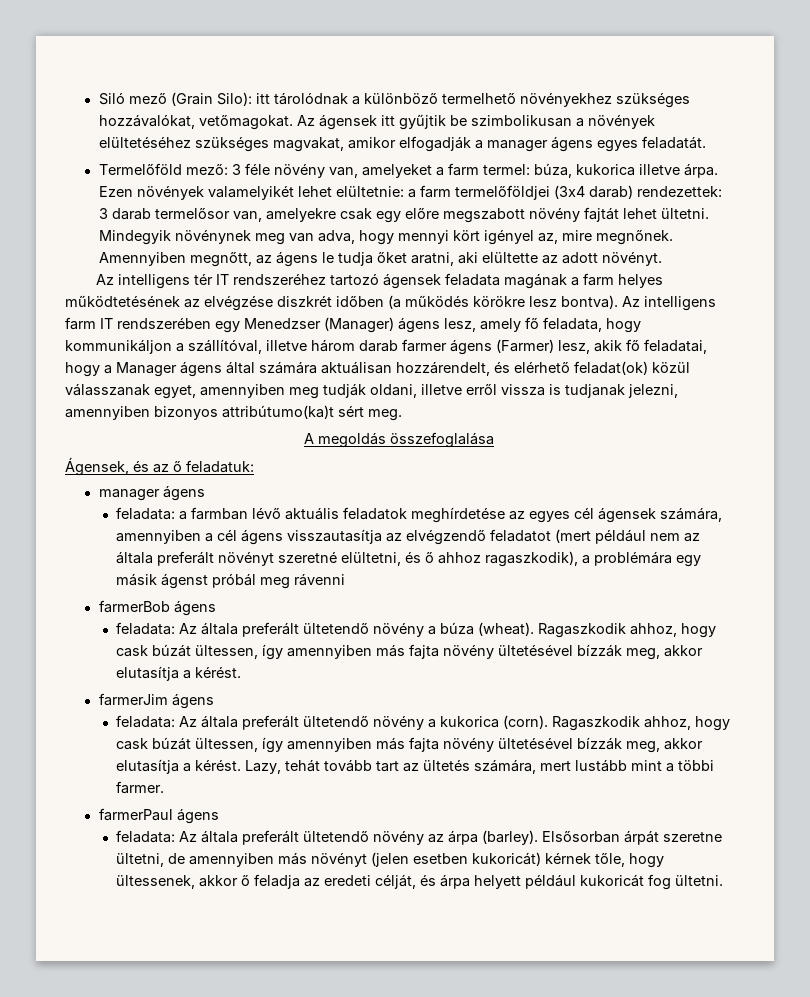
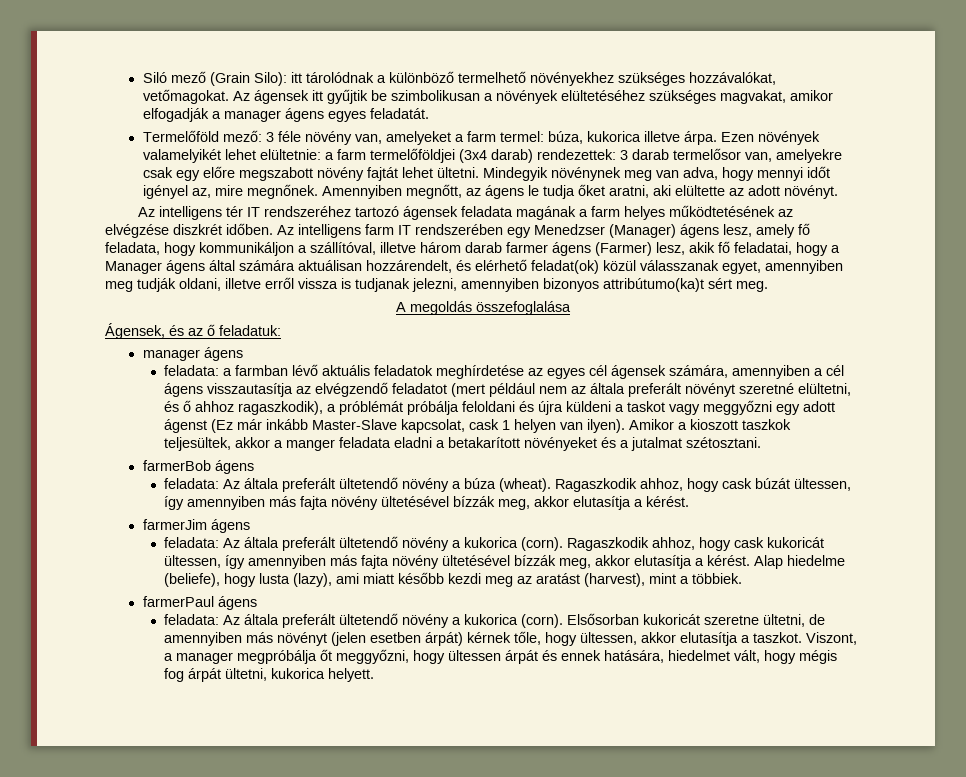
- Mindegyik növénynek meg van adva, hogy mennyi kört igényel az, mire megnőnek.
+ Mindegyik növénynek meg van adva, hogy mennyi időt igényel az, mire megnőnek.
- Az intelligens tér IT rendszeréhez tartozó ágensek feladata magának a farm helyes működtetésének az elvégzése diszkrét időben (a működés körökre lesz bontva).
+ Az intelligens tér IT rendszeréhez tartozó ágensek feladata magának a farm helyes működtetésének az elvégzése diszkrét időben.
- feladata: a farmban lévő aktuális feladatok meghírdetése az egyes cél ágensek számára, amennyiben a cél ágens visszautasítja az elvégzendő feladatot (mert például nem az általa preferált növényt szeretné elültetni, és ő ahhoz ragaszkodik), a problémára egy másik ágenst próbál meg rávenni
+ feladata: a farmban lévő aktuális feladatok meghírdetése az egyes cél ágensek számára, amennyiben a cél ágens visszautasítja az elvégzendő feladatot (mert például nem az általa preferált növényt szeretné elültetni, és ő ahhoz ragaszkodik), a próblémát próbálja feloldani és újra küldeni a taskot vagy meggyőzni egy adott ágenst (Ez már inkább Master-Slave kapcsolat, cask 1 helyen van ilyen). Amikor a kioszott taszkok teljesültek, akkor a manger feladata eladni a betakarított növényeket és a jutalmat szétosztani.
- feladata: Az általa preferált ültetendő növény a kukorica (corn). Ragaszkodik ahhoz, hogy cask búzát ültessen, így amennyiben más fajta növény ültetésével bízzák meg, akkor elutasítja a kérést.
+ feladata: Az általa preferált ültetendő növény a kukorica (corn). Ragaszkodik ahhoz, hogy cask kukoricát ültessen, így amennyiben más fajta növény ültetésével bízzák meg, akkor elutasítja a kérést.
- Lazy, tehát tovább tart az ültetés számára, mert lustább mint a többi farmer.
+ Alap hiedelme (beliefe), hogy lusta (lazy), ami miatt később kezdi meg az aratást (harvest), mint a többiek.
- feladata: Az általa preferált ültetendő növény az árpa (barley). Elsősorban árpát szeretne ültetni, de amennyiben más növényt (jelen esetben kukoricát) kérnek tőle, hogy ültessenek, akkor ő feladja az eredeti célját, és árpa helyett például kukoricát fog ültetni.
+ feladata: Az általa preferált ültetendő növény a kukorica (corn). Elsősorban kukoricát szeretne ültetni, de amennyiben más növényt (jelen esetben árpát) kérnek tőle, hogy ültessen, akkor elutasítja a taszkot. Viszont, a manager megpróbálja őt meggyőzni, hogy ültessen árpát és ennek hatására, hiedelmet vált, hogy mégis fog árpát ültetni, kukorica helyett.

